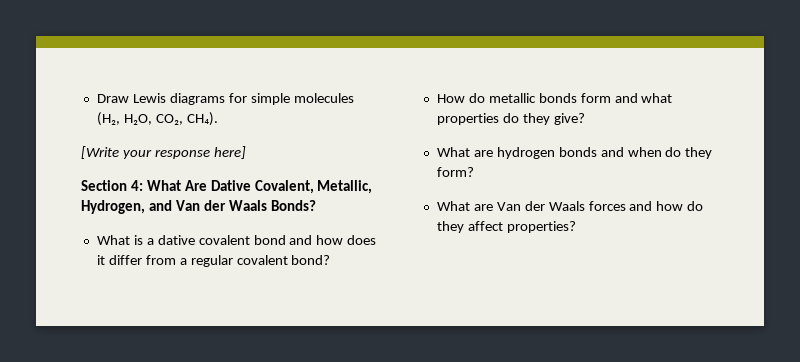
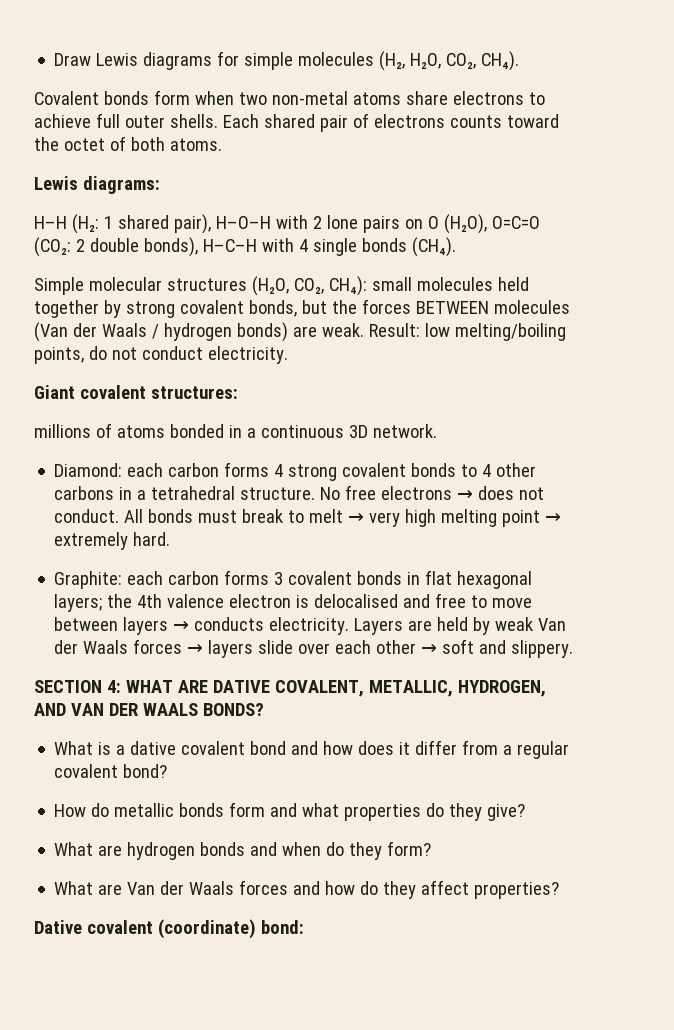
- [Write your response here]
- Section 4: What Are Dative Covalent, Metallic, Hydrogen, and Van der Waals Bonds?
+ Covalent bonds form when two non-metal atoms share electrons to achieve full outer shells. Each shared pair of electrons counts toward the octet of both atoms.
+ Lewis diagrams:
+ H–H (H₂: 1 shared pair), H–O–H with 2 lone pairs on O (H₂O), O=C=O (CO₂: 2 double bonds), H–C–H with 4 single bonds (CH₄).
+ Simple molecular structures (H₂O, CO₂, CH₄): small molecules held together by strong covalent bonds, but the forces BETWEEN molecules (Van der Waals / hydrogen bonds) are weak. Result: low melting/boiling points, do not conduct electricity.
+ Giant covalent structures:
+ millions of atoms bonded in a continuous 3D network.
+ Diamond: each carbon forms 4 strong covalent bonds to 4 other carbons in a tetrahedral structure. No free electrons → does not conduct. All bonds must break to melt → very high melting point → extremely hard.
+ Graphite: each carbon forms 3 covalent bonds in flat hexagonal layers; the 4th valence electron is delocalised and free to move between layers → conducts electricity. Layers are held by weak Van der Waals forces → layers slide over each other → soft and slippery.
+ SECTION 4: WHAT ARE DATIVE COVALENT, METALLIC, HYDROGEN, AND VAN DER WAALS BONDS?
+ Dative covalent (coordinate) bond:

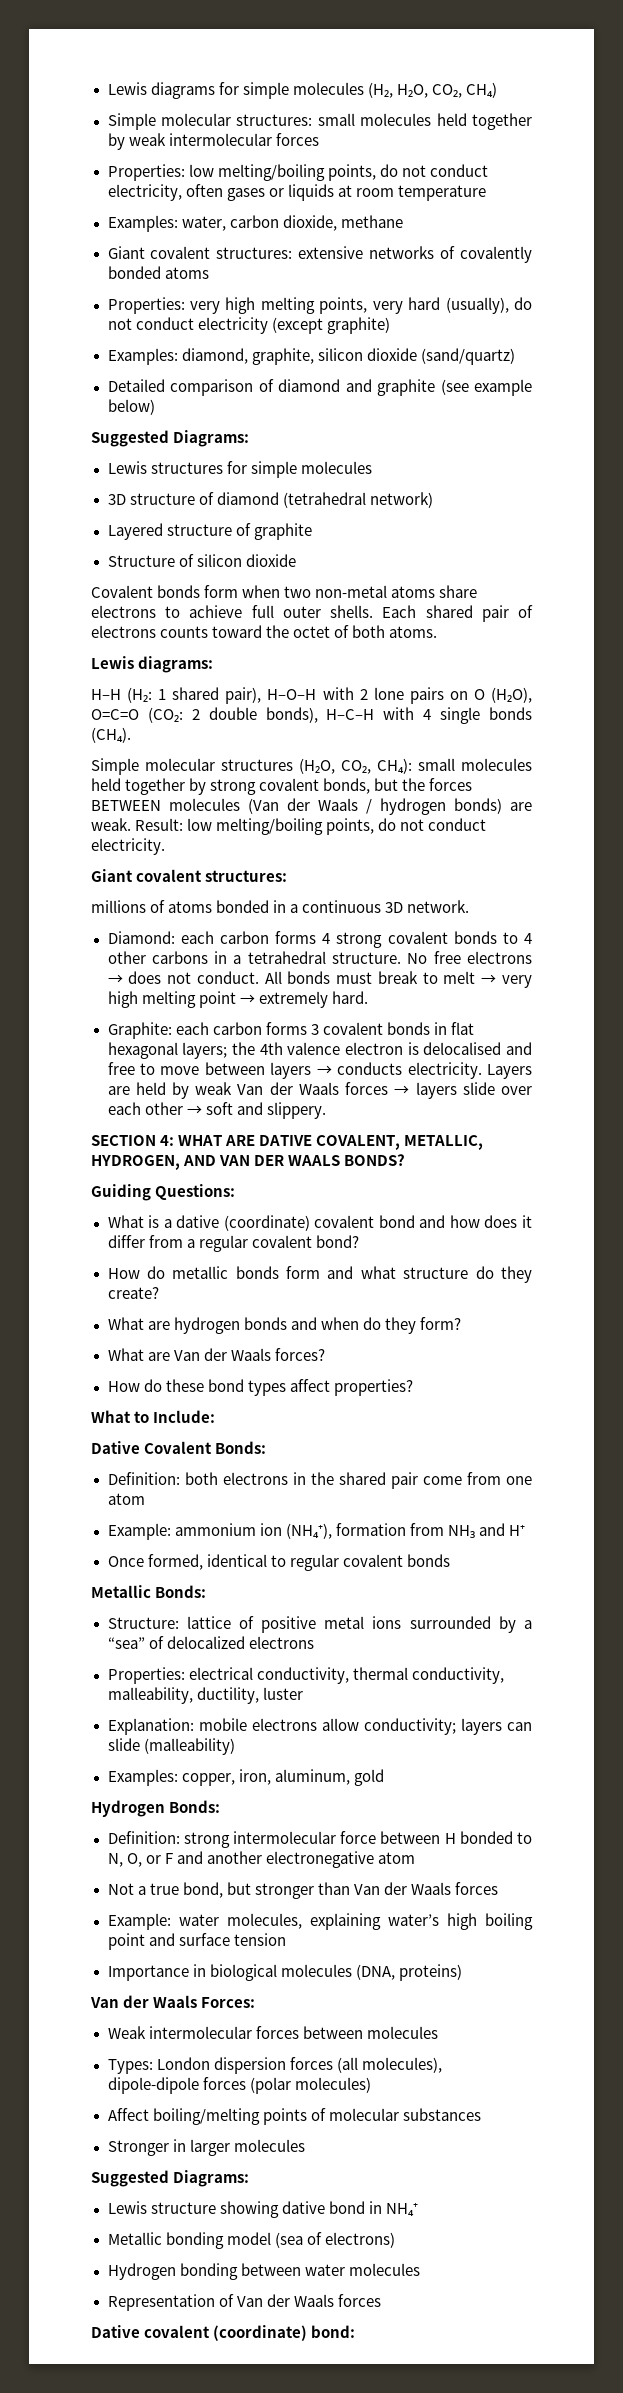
- Draw Lewis diagrams for simple molecules (H₂, H₂O, CO₂, CH₄).
+ Lewis diagrams for simple molecules (H₂, H₂O, CO₂, CH₄)
+ Simple molecular structures: small molecules held together by weak intermolecular forces
+ Properties: low melting/boiling points, do not conduct electricity, often gases or liquids at room temperature
+ Examples: water, carbon dioxide, methane
+ Giant covalent structures: extensive networks of covalently bonded atoms
+ Properties: very high melting points, very hard (usually), do not conduct electricity (except graphite)
+ Examples: diamond, graphite, silicon dioxide (sand/quartz)
+ Detailed comparison of diamond and graphite (see example below)
+ Suggested Diagrams:
+ Lewis structures for simple molecules
+ 3D structure of diamond (tetrahedral network)
+ Layered structure of graphite
+ Structure of silicon dioxide
+ Guiding Questions:
- What is a dative covalent bond and how does it differ from a regular covalent bond?
+ What is a dative (coordinate) covalent bond and how does it differ from a regular covalent bond?
- How do metallic bonds form and what properties do they give?
+ How do metallic bonds form and what structure do they create?
- What are Van der Waals forces and how do they affect properties?
+ What are Van der Waals forces?
+ How do these bond types affect properties?
+ What to Include:
+ Dative Covalent Bonds:
+ Definition: both electrons in the shared pair come from one atom
+ Example: ammonium ion (NH₄⁺), formation from NH₃ and H⁺
+ Once formed, identical to regular covalent bonds
+ Metallic Bonds:
+ Structure: lattice of positive metal ions surrounded by a “sea” of delocalized electrons
+ Properties: electrical conductivity, thermal conductivity, malleability, ductility, luster
+ Explanation: mobile electrons allow conductivity; layers can slide (malleability)
+ Examples: copper, iron, aluminum, gold
+ Hydrogen Bonds:
+ Definition: strong intermolecular force between H bonded to N, O, or F and another electronegative atom
+ Not a true bond, but stronger than Van der Waals forces
+ Example: water molecules, explaining water’s high boiling point and surface tension
+ Importance in biological molecules (DNA, proteins)
+ Van der Waals Forces:
+ Weak intermolecular forces between molecules
+ Types: London dispersion forces (all molecules), dipole-dipole forces (polar molecules)
+ Affect boiling/melting points of molecular substances
+ Stronger in larger molecules
+ Suggested Diagrams:
+ Lewis structure showing dative bond in NH₄⁺
+ Metallic bonding model (sea of electrons)
+ Hydrogen bonding between water molecules
+ Representation of Van der Waals forces

